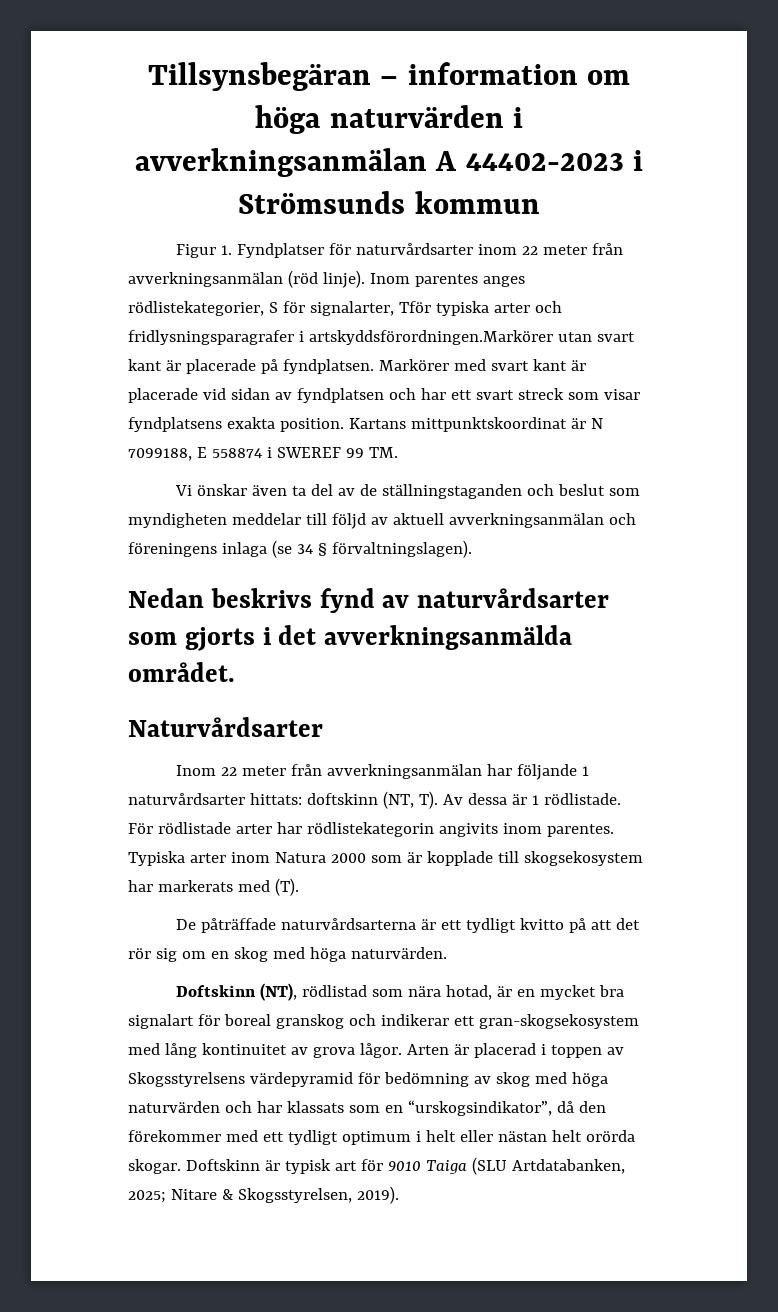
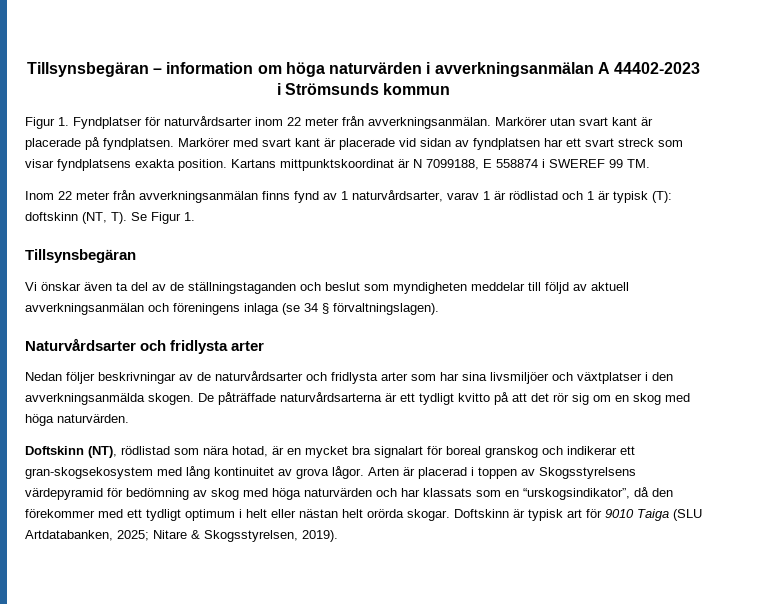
- Figur 1. Fyndplatser för naturvårdsarter inom 22 meter från avverkningsanmälan (röd linje). Inom parentes anges rödlistekategorier, S för signalarter, Tför typiska arter och fridlysningsparagrafer i artskyddsförordningen.Markörer utan svart kant är placerade på fyndplatsen.
+ Figur 1. Fyndplatser för naturvårdsarter inom 22 meter från avverkningsanmälan. Markörer utan svart kant är placerade på fyndplatsen.
- Markörer med svart kant är placerade vid sidan av fyndplatsen och har ett svart streck som visar fyndplatsens exakta position.
+ Markörer med svart kant är placerade vid sidan av fyndplatsen har ett svart streck som visar fyndplatsens exakta position.
+ Inom 22 meter från avverkningsanmälan finns fynd av 1 naturvårdsarter, varav 1 är rödlistad och 1 är typisk (T): doftskinn (NT, T). Se Figur 1.
+ Tillsynsbegäran
- Nedan beskrivs fynd av naturvårdsarter som gjorts i det avverkningsanmälda området.
- Naturvårdsarter
- Inom 22 meter från avverkningsanmälan har följande 1 naturvårdsarter hittats: doftskinn (NT, T). Av dessa är 1 rödlistade. För rödlistade arter har rödlistekategorin angivits inom parentes. Typiska arter inom Natura 2000 som är kopplade till skogsekosystem har markerats med (T).
- De påträffade naturvårdsarterna är ett tydligt kvitto på att det rör sig om en skog med höga naturvärden.
+ Naturvårdsarter och fridlysta arter
+ Nedan följer beskrivningar av de naturvårdsarter och fridlysta arter som har sina livsmiljöer och växtplatser i den avverkningsanmälda skogen. De påträffade naturvårdsarterna är ett tydligt kvitto på att det rör sig om en skog med höga naturvärden.

